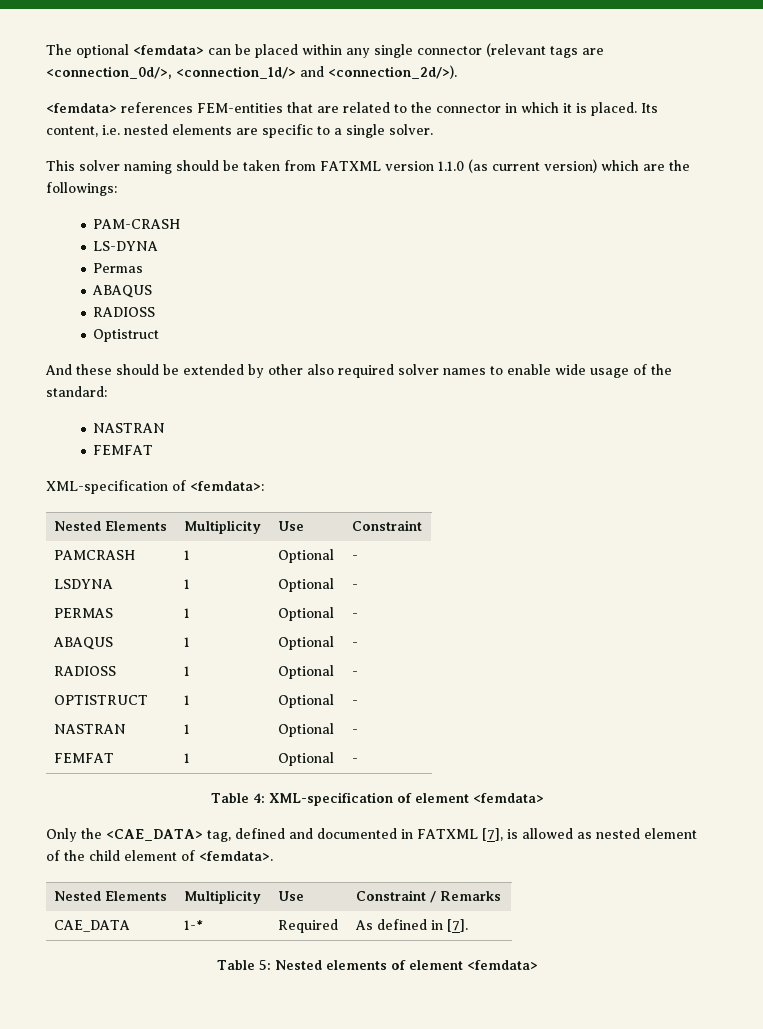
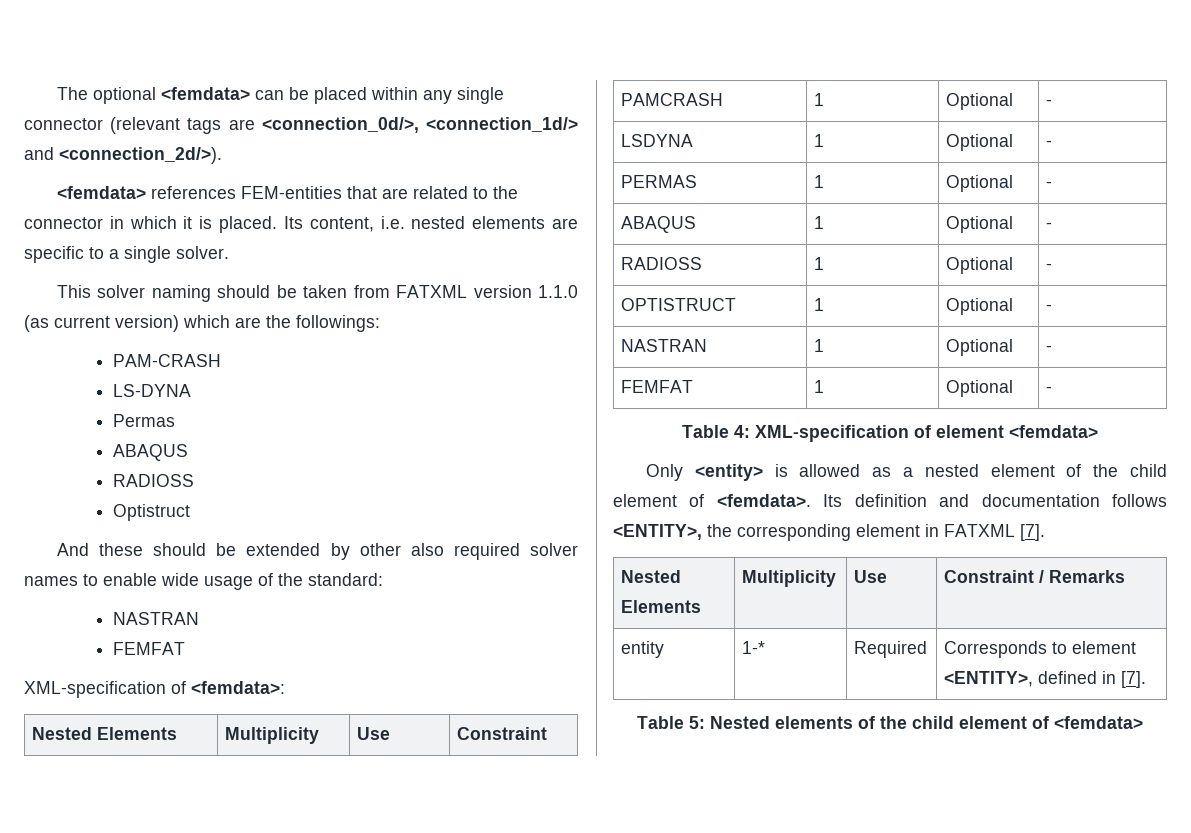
- Only the <CAE_DATA> tag, defined and documented in FATXML [7], is allowed as nested element of the child element of <femdata>.
+ Only <entity> is allowed as a nested element of the child element of <femdata>. Its definition and documentation follows <ENTITY>, the corresponding element in FATXML [7].
- CAE_DATA | 1-* | Required | As defined in [7].
+ entity | 1-* | Required | Corresponds to element <ENTITY>, defined in [7].
- Table 5: Nested elements of element <femdata>
+ Table 5: Nested elements of the child element of <femdata>

